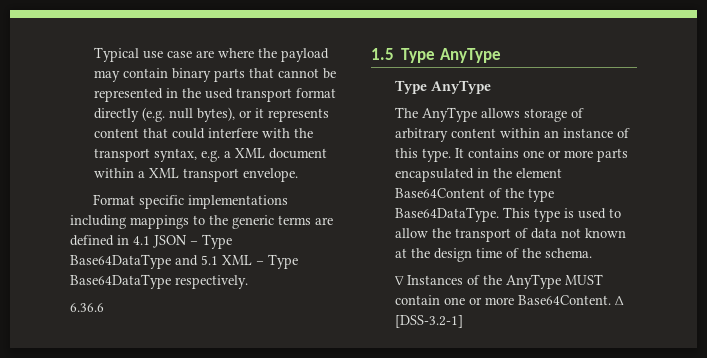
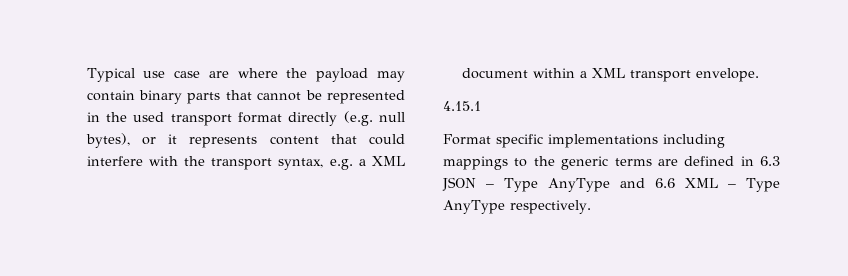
+ 4.15.1
- Format specific implementations including mappings to the generic terms are defined in 4.1 JSON – Type Base64DataType and 5.1 XML – Type Base64DataType respectively.
+ Format specific implementations including mappings to the generic terms are defined in 6.3 JSON – Type AnyType and 6.6 XML – Type AnyType respectively.
- 6.36.6
- 1.5 Type AnyType
- Type AnyType
- The AnyType allows storage of arbitrary content within an instance of this type. It contains one or more parts encapsulated in the element Base64Content of the type Base64DataType. This type is used to allow the transport of data not known at the design time of the schema.
- ∇ Instances of the AnyType MUST contain one or more Base64Content. ∆ [DSS-3.2-1]

